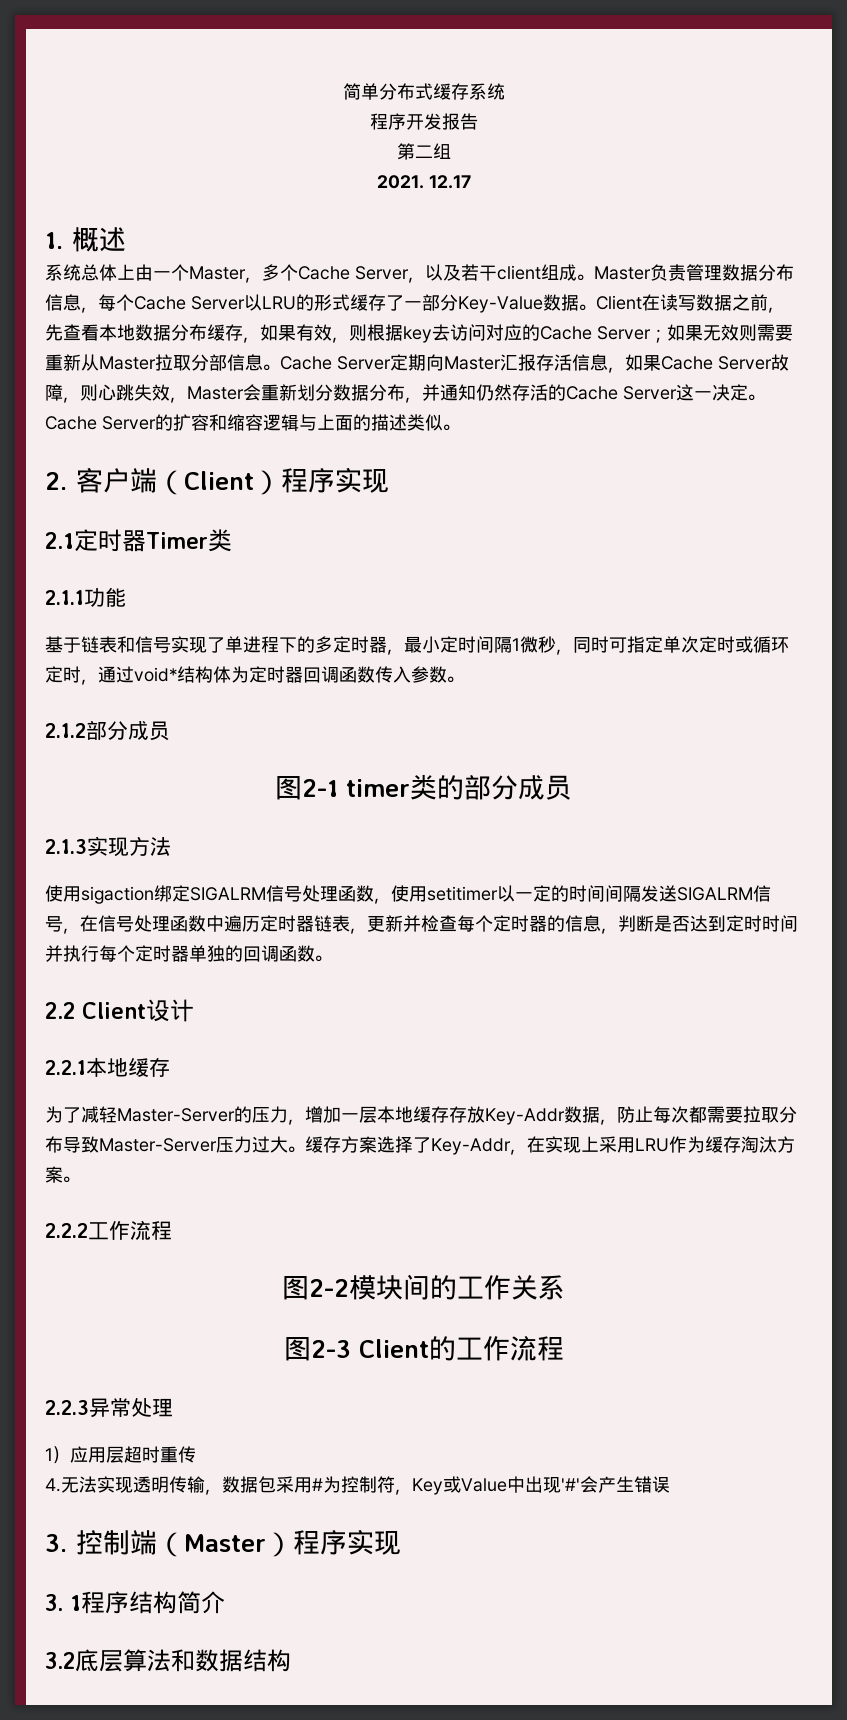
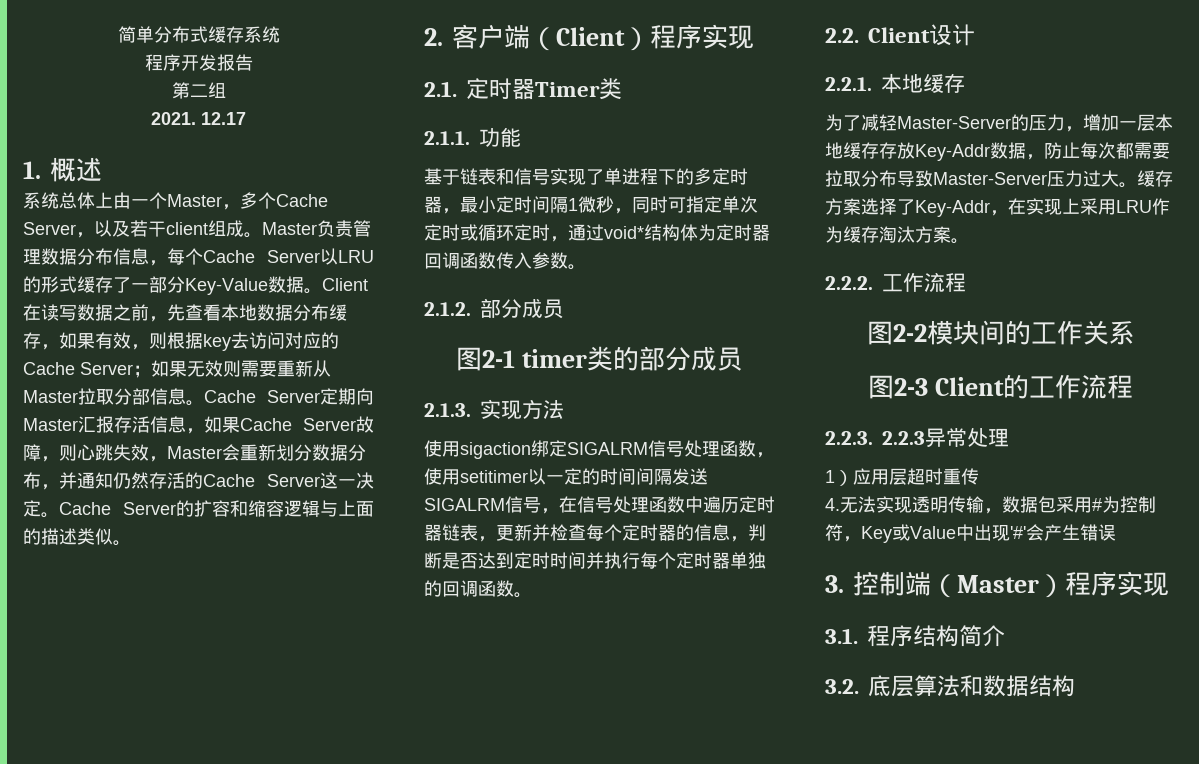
- 2.1定时器Timer类
+ 2.1.定时器Timer类
- 2.1.1功能
+ 2.1.1.功能
- 2.1.2部分成员
+ 2.1.2.部分成员
- 2.1.3实现方法
+ 2.1.3.实现方法
- 2.2 Client设计
+ 2.2. Client设计
- 2.2.1本地缓存
+ 2.2.1.本地缓存
- 2.2.2工作流程
+ 2.2.2.工作流程
- 2.2.3异常处理
+ 2.2.3. 2.2.3异常处理
- 3. 1程序结构简介
+ 3.1.程序结构简介
- 3.2底层算法和数据结构
+ 3.2.底层算法和数据结构

